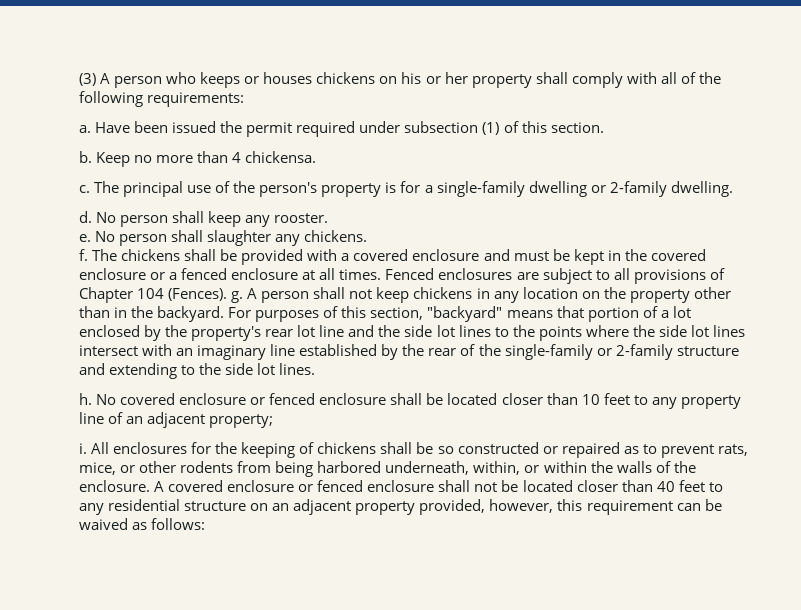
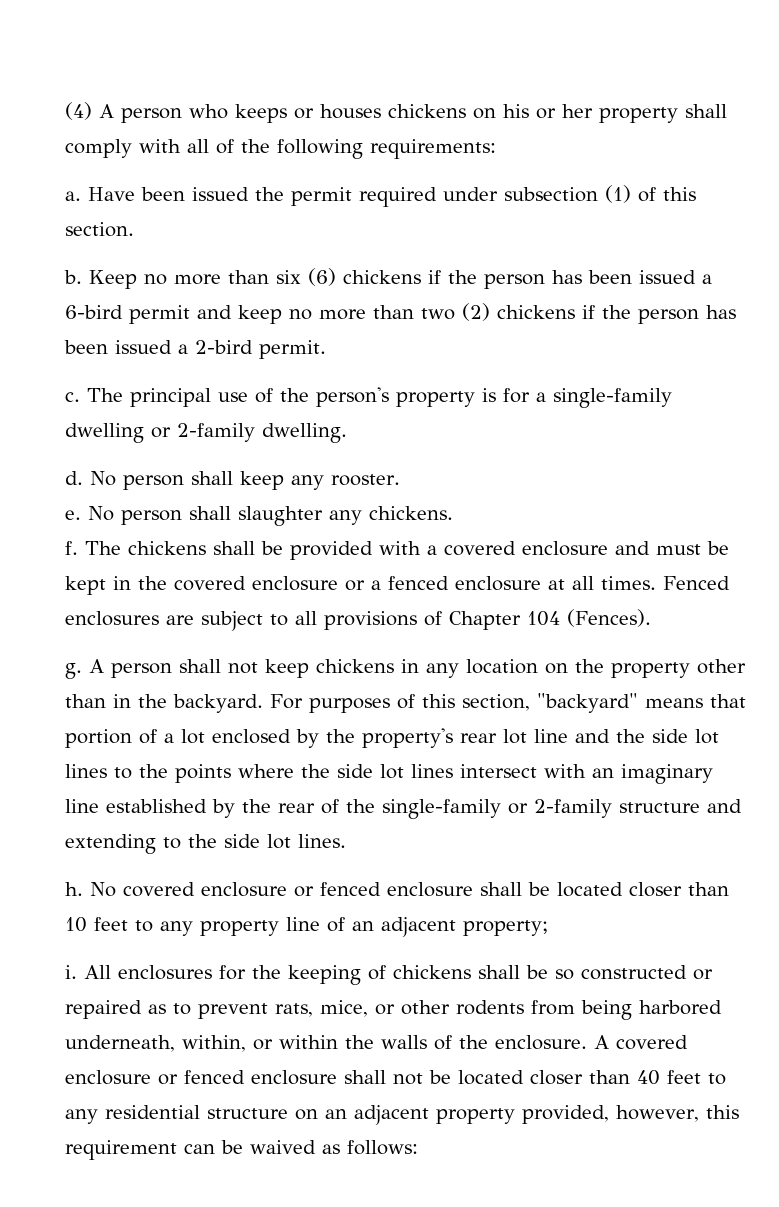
- (3) A person who keeps or houses chickens on his or her property shall comply with all of the following requirements:
+ (4) A person who keeps or houses chickens on his or her property shall comply with all of the following requirements:
- Keep no more than 4 chickensa.
+ Keep no more than six (6) chickens if the person has been issued a 6-bird permit and keep no more than two (2) chickens if the person has been issued a 2-bird permit.
- Fenced enclosures are subject to all provisions of Chapter 104 (Fences). g.
+ Fenced enclosures are subject to all provisions of Chapter 104 (Fences).
+ g.

